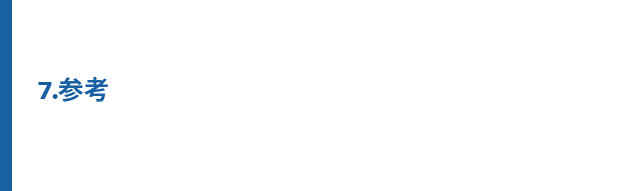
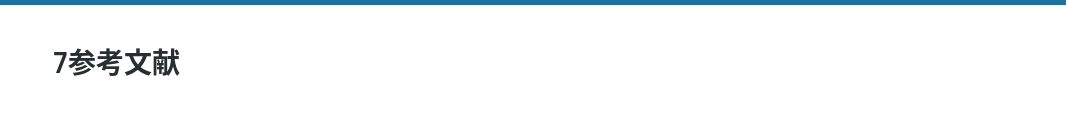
- 7.参考
+ 7参考文献

